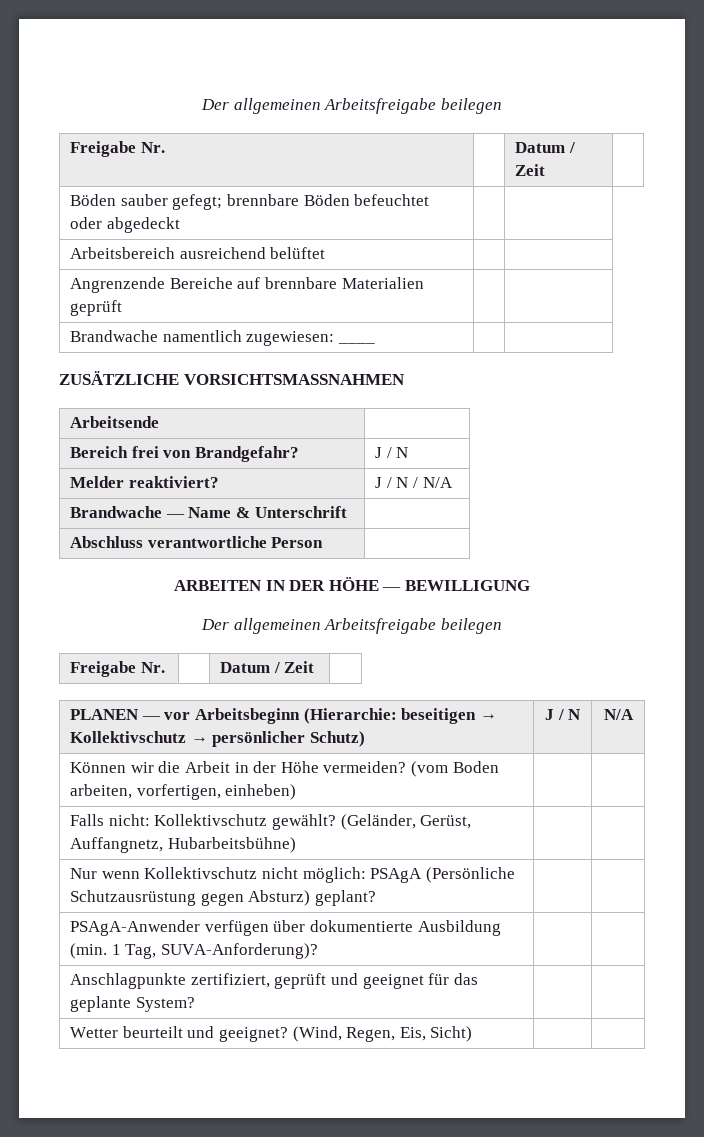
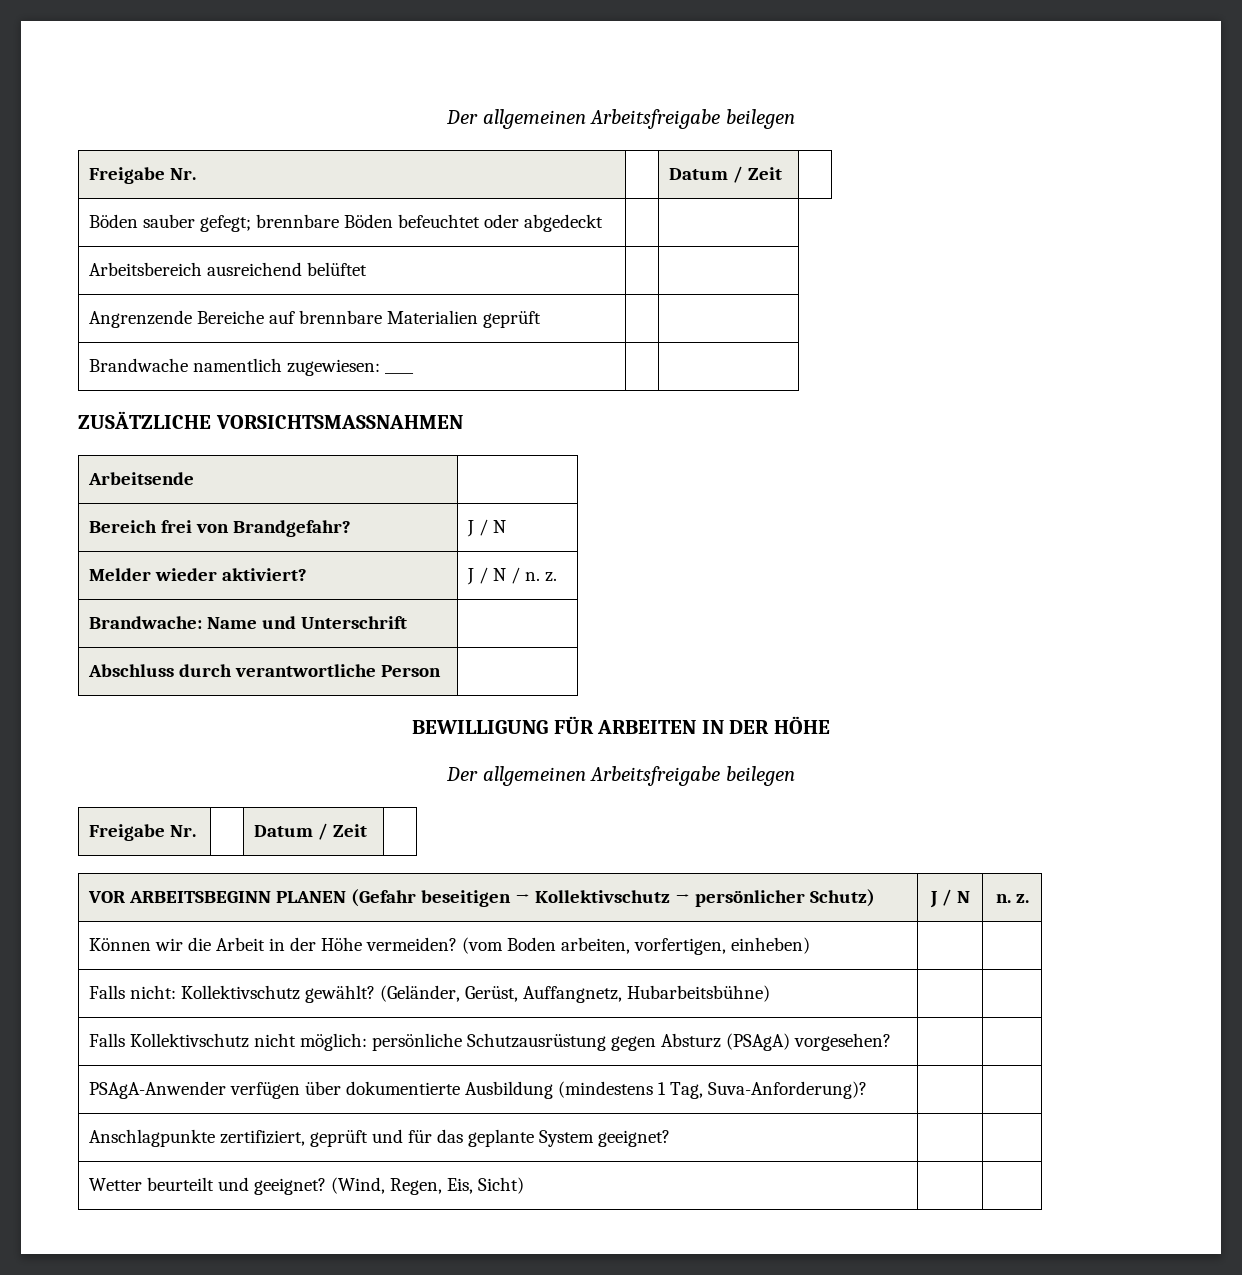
- Melder reaktiviert? | J / N / N/A
- Brandwache — Name & Unterschrift |
+ Melder wieder aktiviert? | J / N / n. z.
+ Brandwache: Name und Unterschrift |
- Abschluss verantwortliche Person |
+ Abschluss durch verantwortliche Person |
- ARBEITEN IN DER HÖHE — BEWILLIGUNG
+ BEWILLIGUNG FÜR ARBEITEN IN DER HÖHE
  Der allgemeinen Arbeitsfreigabe beilegen
  Freigabe Nr. | | Datum / Zeit |
- PLANEN — vor Arbeitsbeginn (Hierarchie: beseitigen → Kollektivschutz → persönlicher Schutz) | J / N | N/A
+ VOR ARBEITSBEGINN PLANEN (Gefahr beseitigen → Kollektivschutz → persönlicher Schutz) | J / N | n. z.
- Nur wenn Kollektivschutz nicht möglich: PSAgA (Persönliche Schutzausrüstung gegen Absturz) geplant? | |
+ Falls Kollektivschutz nicht möglich: persönliche Schutzausrüstung gegen Absturz (PSAgA) vorgesehen? | |
- PSAgA-Anwender verfügen über dokumentierte Ausbildung (min. 1 Tag, SUVA-Anforderung)? | |
+ PSAgA-Anwender verfügen über dokumentierte Ausbildung (mindestens 1 Tag, Suva-Anforderung)? | |
- Anschlagpunkte zertifiziert, geprüft und geeignet für das geplante System? | |
+ Anschlagpunkte zertifiziert, geprüft und für das geplante System geeignet? | |

